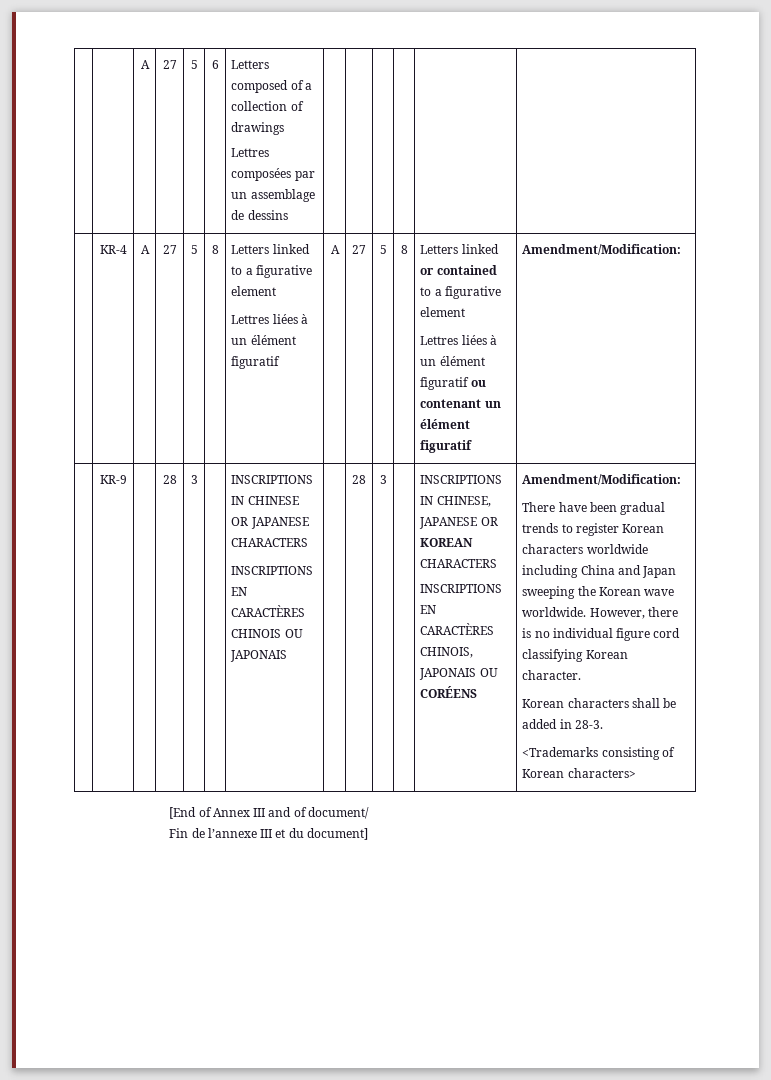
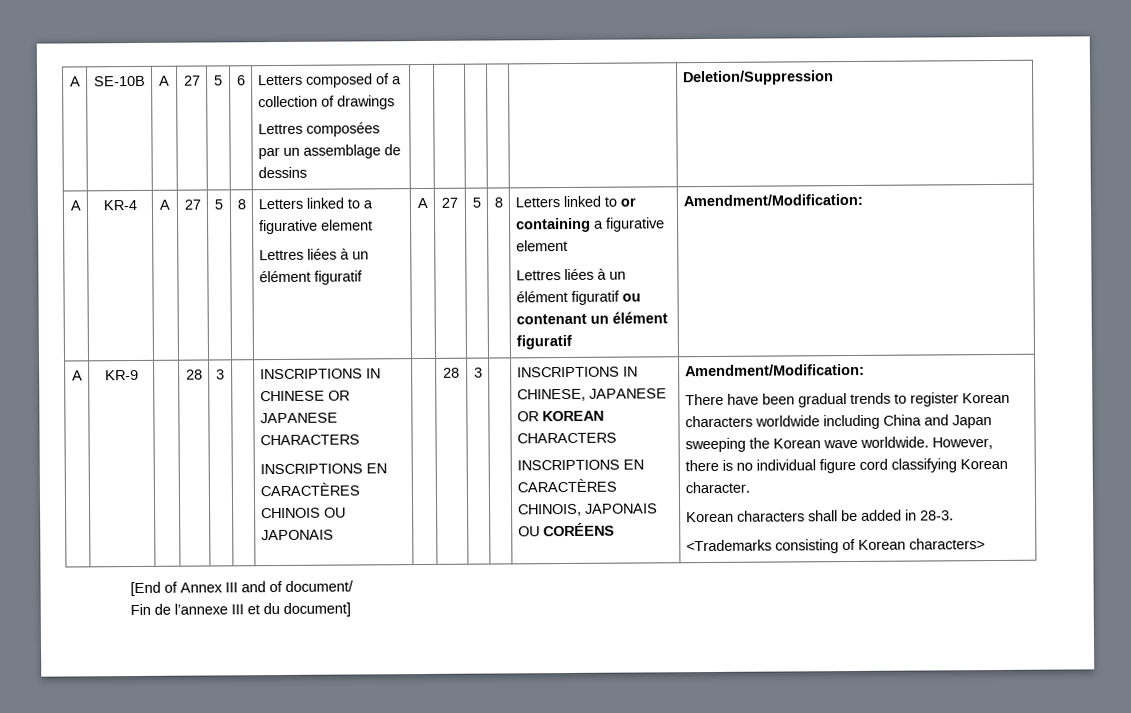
- | | A | 27 | 5 | 6 | Letters composed of a collection of drawings
- Lettres composées par un assemblage de dessins | | | | | |
+ A | SE-10B | A | 27 | 5 | 6 | Letters composed of a collection of drawings
+ Lettres composées par un assemblage de dessins | | | | | | Deletion/Suppression
+ A
- Letters linked or contained to a figurative element
+ Letters linked to or containing a figurative element
  Lettres liées à un élément figuratif ou contenant un élément figuratif | Amendment/Modification:
+ A

